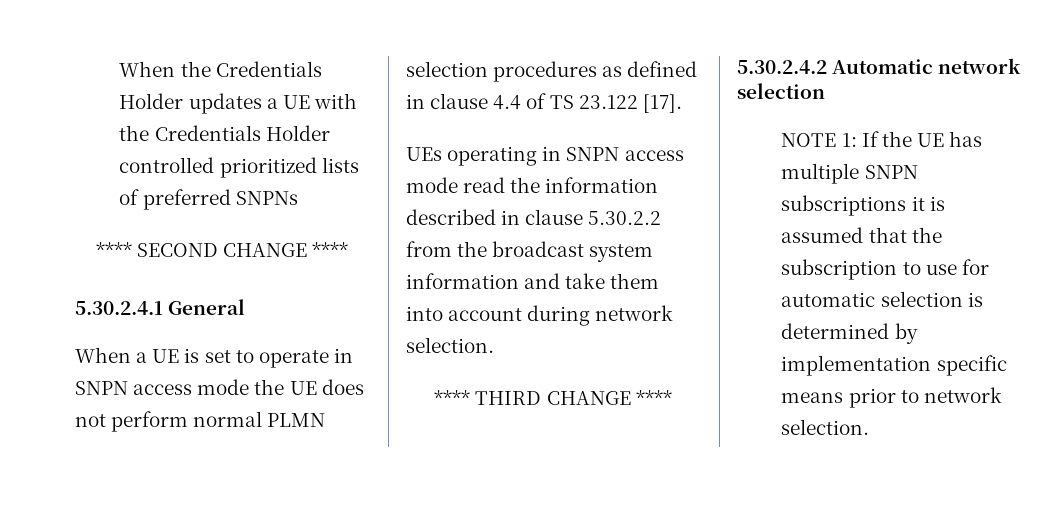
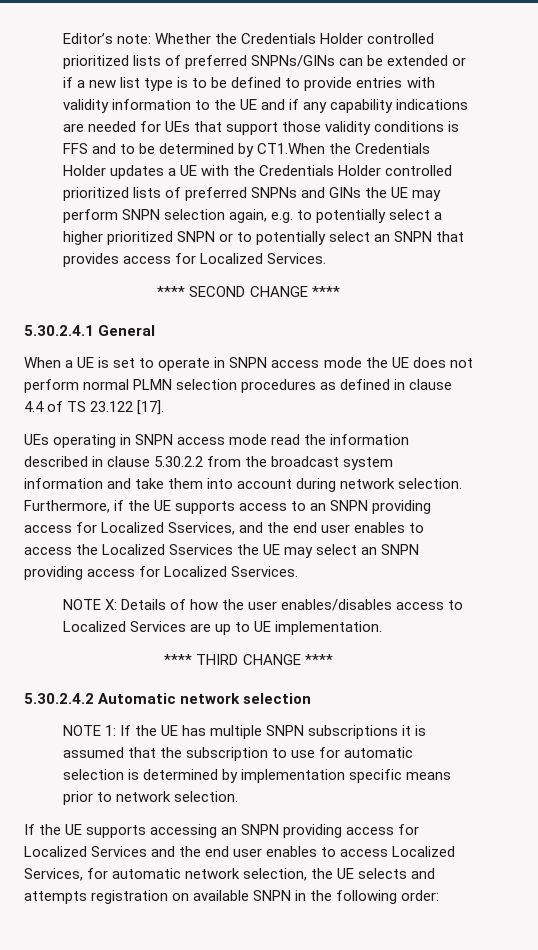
- When the Credentials Holder updates a UE with the Credentials Holder controlled prioritized lists of preferred SNPNs
+ Editor’s note: Whether the Credentials Holder controlled prioritized lists of preferred SNPNs/GINs can be extended or if a new list type is to be defined to provide entries with validity information to the UE and if any capability indications are needed for UEs that support those validity conditions is FFS and to be determined by CT1.When the Credentials Holder updates a UE with the Credentials Holder controlled prioritized lists of preferred SNPNs and GINs the UE may perform SNPN selection again, e.g. to potentially select a higher prioritized SNPN or to potentially select an SNPN that provides access for Localized Services.
+ Furthermore, if the UE supports access to an SNPN providing access for Localized Sservices, and the end user enables to access the Localized Sservices the UE may select an SNPN providing access for Localized Sservices.
+ NOTE X: Details of how the user enables/disables access to Localized Services are up to UE implementation.
+ If the UE supports accessing an SNPN providing access for Localized Services and the end user enables to access Localized Services, for automatic network selection, the UE selects and attempts registration on available SNPN in the following order:

